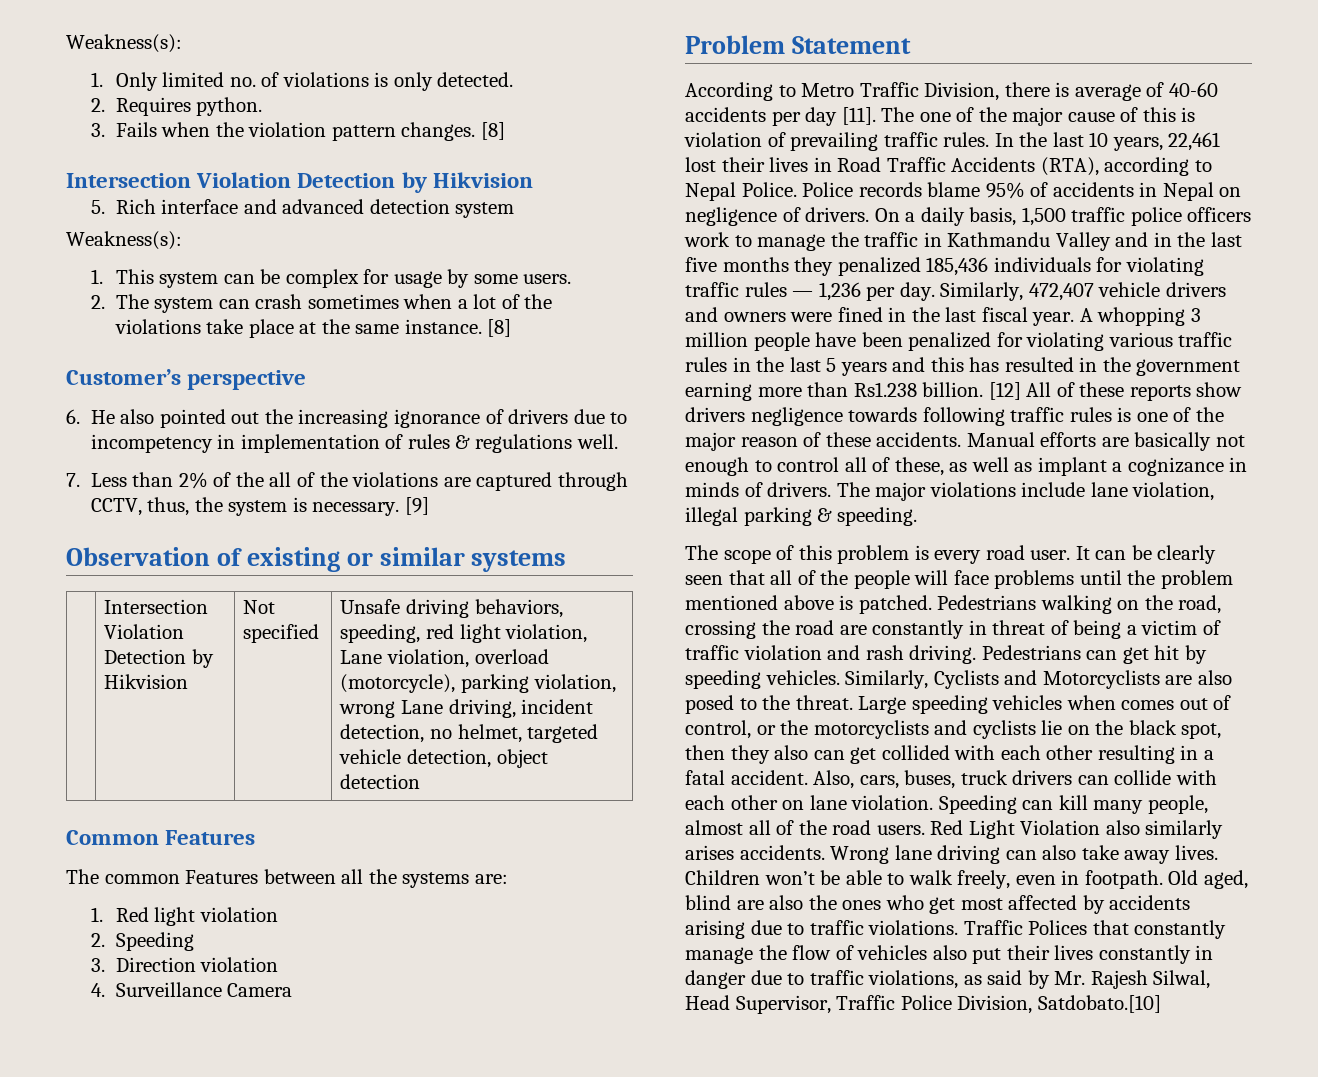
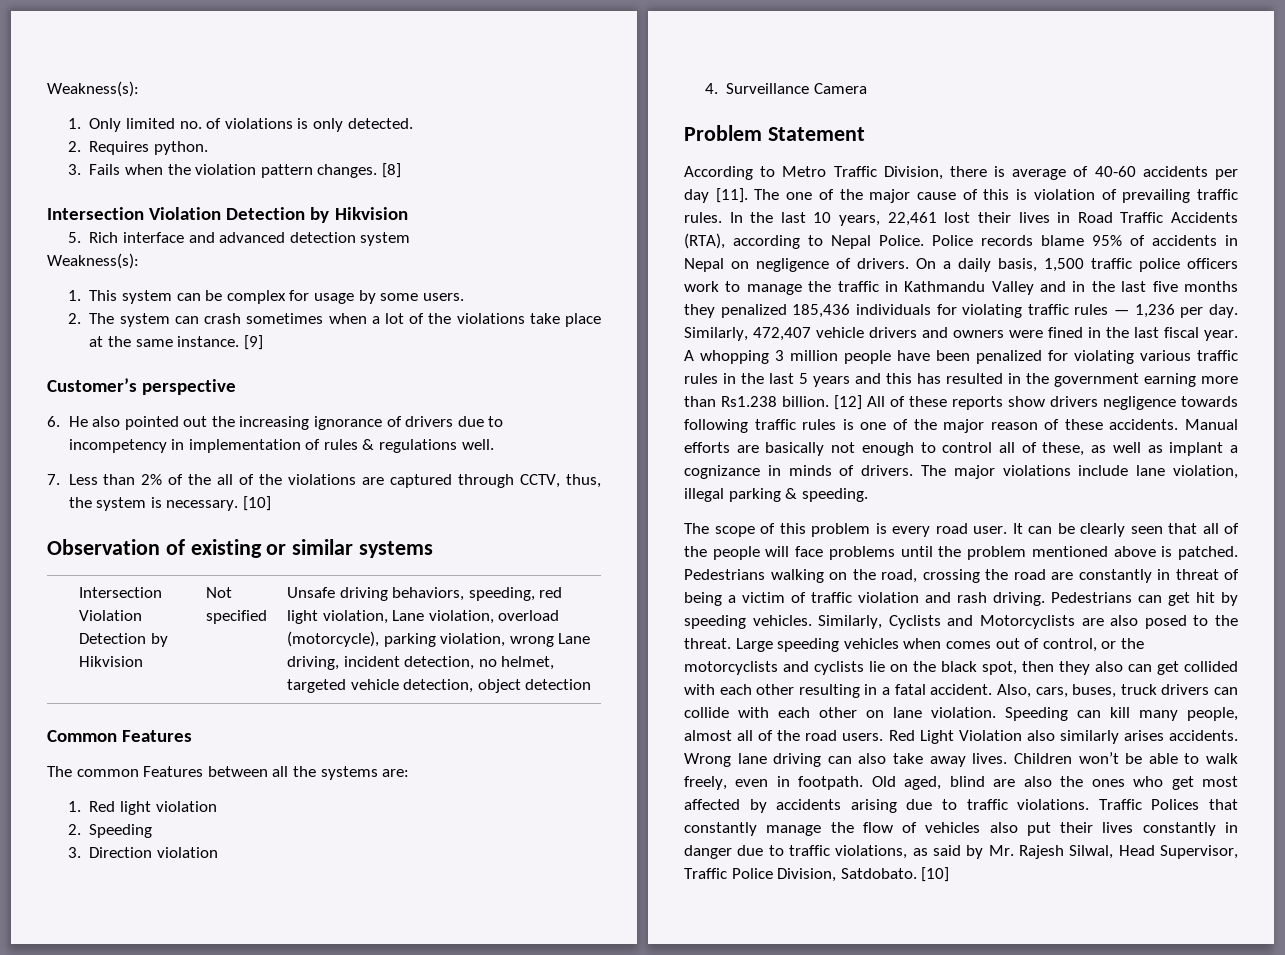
- 2. The system can crash sometimes when a lot of the violations take place at the same instance. [8]
+ 2. The system can crash sometimes when a lot of the violations take place at the same instance. [9]
- 7. Less than 2% of the all of the violations are captured through CCTV, thus, the system is necessary. [9]
+ 7. Less than 2% of the all of the violations are captured through CCTV, thus, the system is necessary. [10]
- Traffic Polices that constantly manage the flow of vehicles also put their lives constantly in danger due to traffic violations, as said by Mr. Rajesh Silwal, Head Supervisor, Traffic Police Division, Satdobato.[10]
+ Traffic Polices that constantly manage the flow of vehicles also put their lives constantly in danger due to traffic violations, as said by Mr. Rajesh Silwal, Head Supervisor, Traffic Police Division, Satdobato. [10]

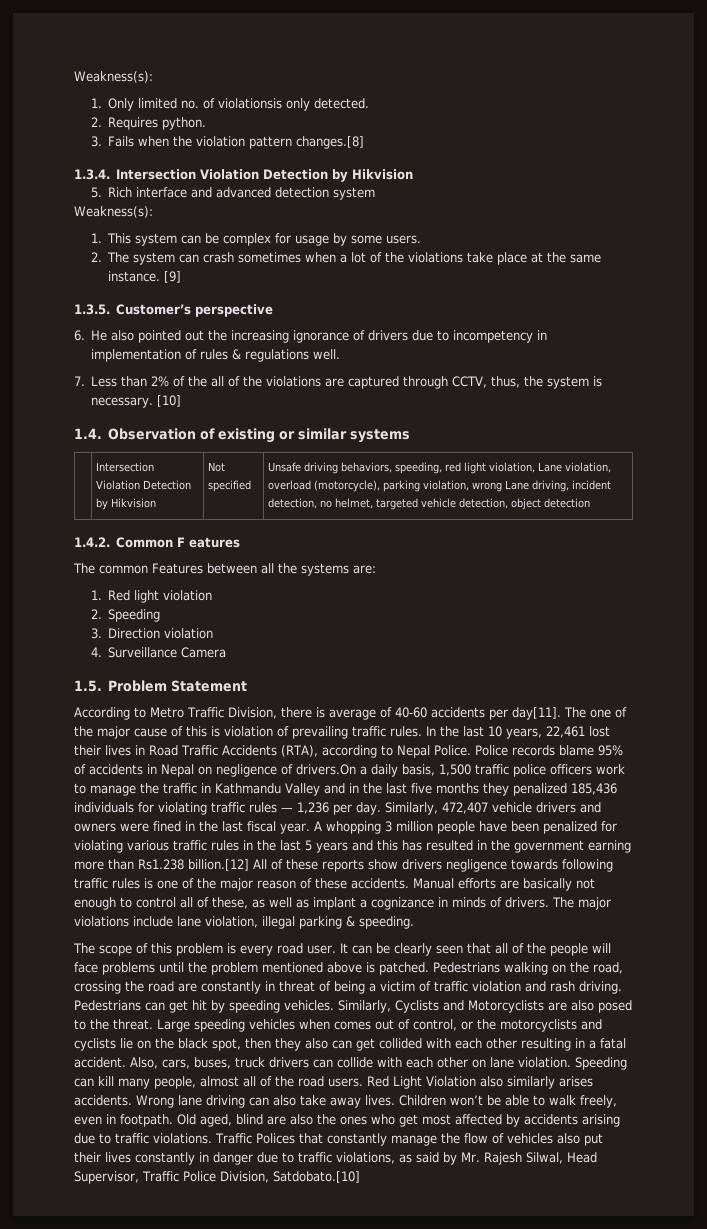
- 1. Only limited no. of violations is only detected.
+ 1. Only limited no. of violationsis only detected.
- 3. Fails when the violation pattern changes. [8]
- Intersection Violation Detection by Hikvision
+ 3. Fails when the violation pattern changes.[8]
+ 1.3.4. Intersection Violation Detection by Hikvision
- Customer’s perspective
+ 1.3.5. Customer’s perspective
- Observation of existing or similar systems
+ 1.4. Observation of existing or similar systems
- Common Features
+ 1.4.2. Common F eatures
- Problem Statement
+ 1.5. Problem Statement
- According to Metro Traffic Division, there is average of 40-60 accidents per day [11].
+ According to Metro Traffic Division, there is average of 40-60 accidents per day[11].
- Police records blame 95% of accidents in Nepal on negligence of drivers. On a daily basis, 1,500 traffic police officers work to manage the traffic in Kathmandu Valley and in the last five months they penalized 185,436 individuals for violating traffic rules — 1,236 per day.
+ Police records blame 95% of accidents in Nepal on negligence of drivers.On a daily basis, 1,500 traffic police officers work to manage the traffic in Kathmandu Valley and in the last five months they penalized 185,436 individuals for violating traffic rules — 1,236 per day.
- A whopping 3 million people have been penalized for violating various traffic rules in the last 5 years and this has resulted in the government earning more than Rs1.238 billion. [12] All of these reports show drivers negligence towards following traffic rules is one of the major reason of these accidents.
+ A whopping 3 million people have been penalized for violating various traffic rules in the last 5 years and this has resulted in the government earning more than Rs1.238 billion.[12] All of these reports show drivers negligence towards following traffic rules is one of the major reason of these accidents.
- Traffic Polices that constantly manage the flow of vehicles also put their lives constantly in danger due to traffic violations, as said by Mr. Rajesh Silwal, Head Supervisor, Traffic Police Division, Satdobato. [10]
+ Traffic Polices that constantly manage the flow of vehicles also put their lives constantly in danger due to traffic violations, as said by Mr. Rajesh Silwal, Head Supervisor, Traffic Police Division, Satdobato.[10]

